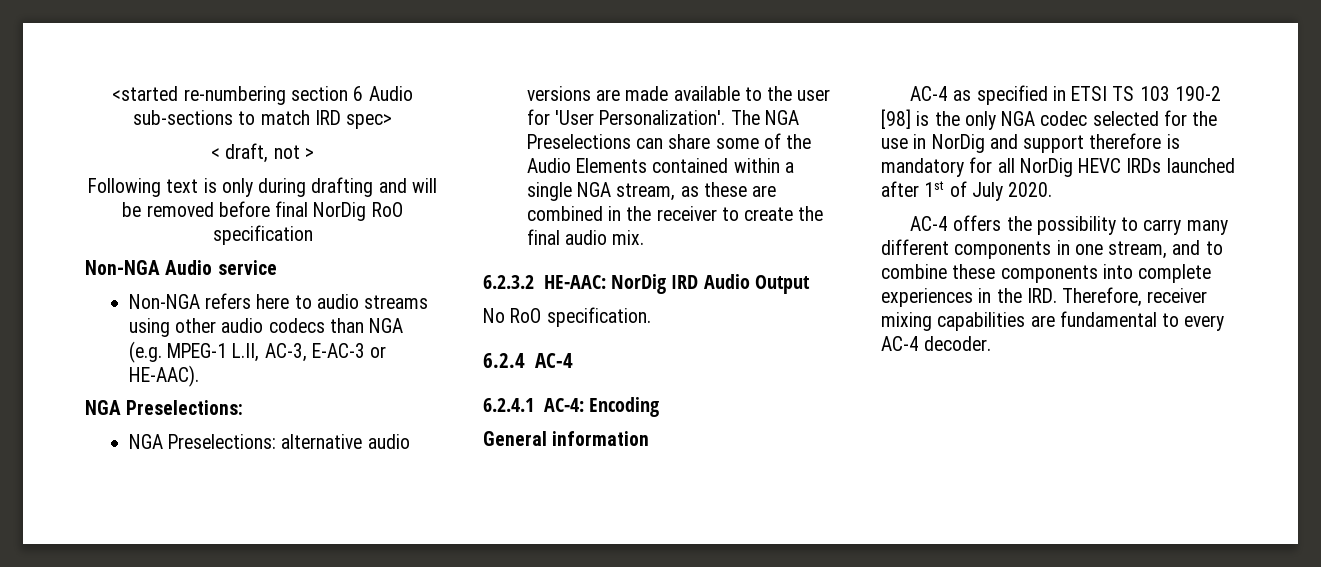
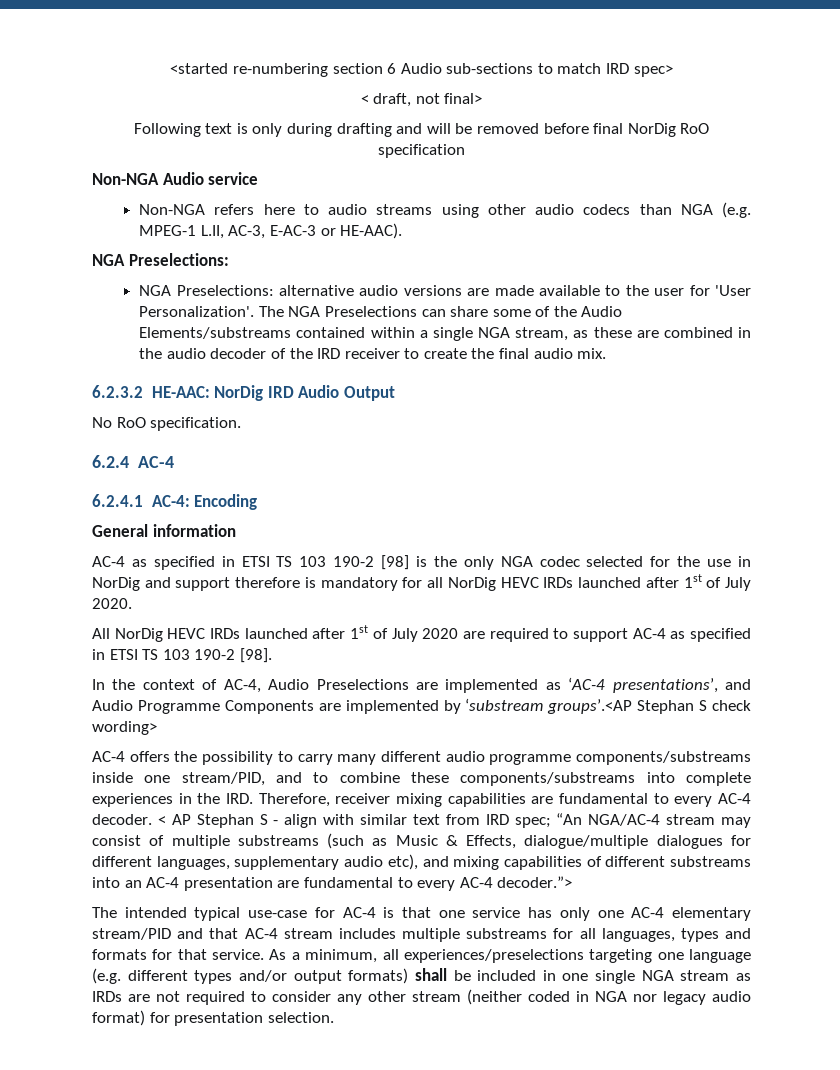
- < draft, not >
+ < draft, not final>
- The NGA Preselections can share some of the Audio Elements contained within a single NGA stream, as these are combined in the receiver to create the final audio mix.
+ The NGA Preselections can share some of the Audio Elements/substreams contained within a single NGA stream, as these are combined in the audio decoder of the IRD receiver to create the final audio mix.
+ All NorDig HEVC IRDs launched after 1st of July 2020 are required to support AC-4 as specified in ETSI TS 103 190-2 [98].
+ In the context of AC-4, Audio Preselections are implemented as ‘AC-4 presentations’, and Audio Programme Components are implemented by ‘substream groups’.<AP Stephan S check wording>
- AC-4 offers the possibility to carry many different components in one stream, and to combine these components into complete experiences in the IRD. Therefore, receiver mixing capabilities are fundamental to every AC-4 decoder.
+ AC-4 offers the possibility to carry many different audio programme components/substreams inside one stream/PID, and to combine these components/substreams into complete experiences in the IRD. Therefore, receiver mixing capabilities are fundamental to every AC-4 decoder.
+ < AP Stephan S - align with similar text from IRD spec; “An NGA/AC-4 stream may consist of multiple substreams (such as Music & Effects, dialogue/multiple dialogues for different languages, supplementary audio etc), and mixing capabilities of different substreams into an AC-4 presentation are fundamental to every AC-4 decoder.”>
+ The intended typical use-case for AC-4 is that one service has only one AC-4 elementary stream/PID and that AC-4 stream includes multiple substreams for all languages, types and formats for that service. As a minimum, all experiences/preselections targeting one language (e.g. different types and/or output formats) shall be included in one single NGA stream as IRDs are not required to consider any other stream (neither coded in NGA nor legacy audio format) for presentation selection.

